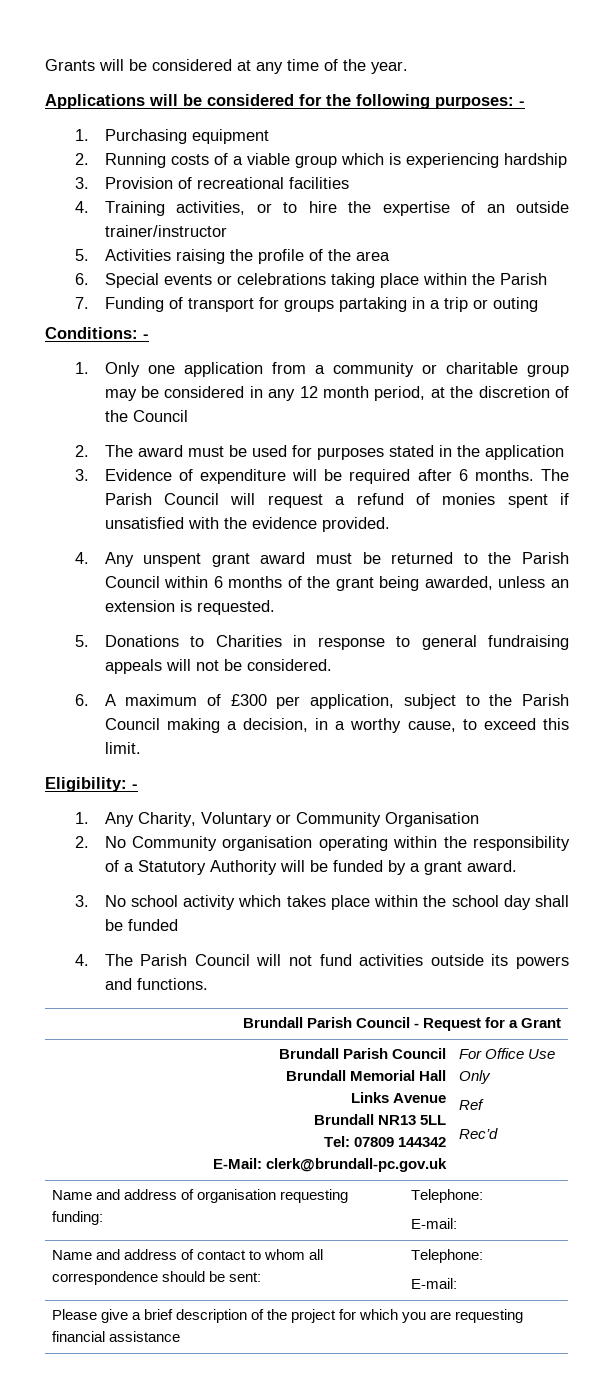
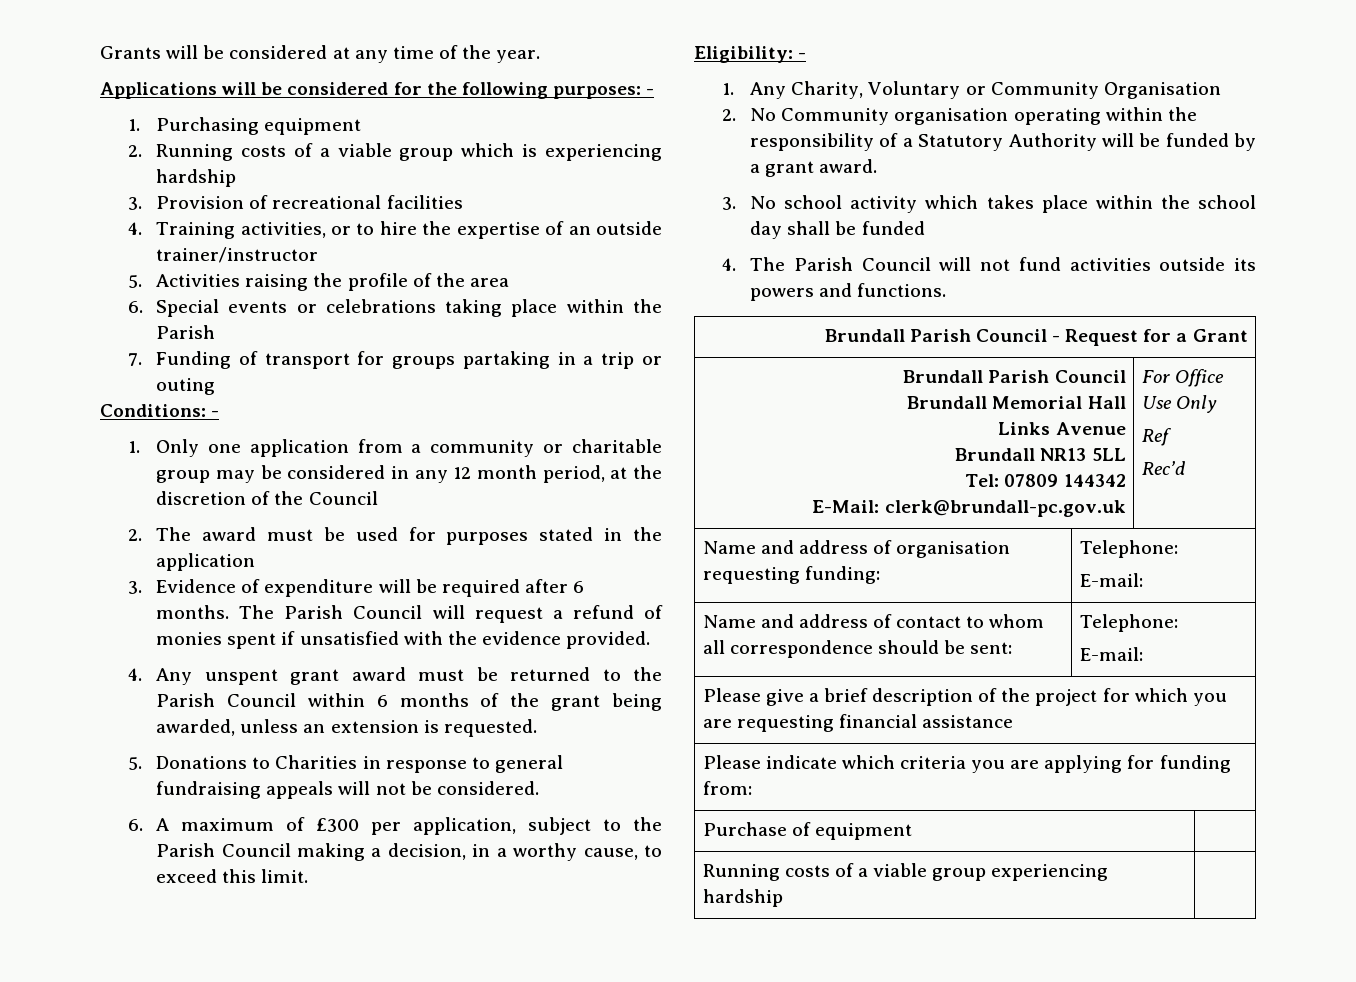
+ Please indicate which criteria you are applying for funding from:
+ Purchase of equipment |
+ Running costs of a viable group experiencing hardship |

